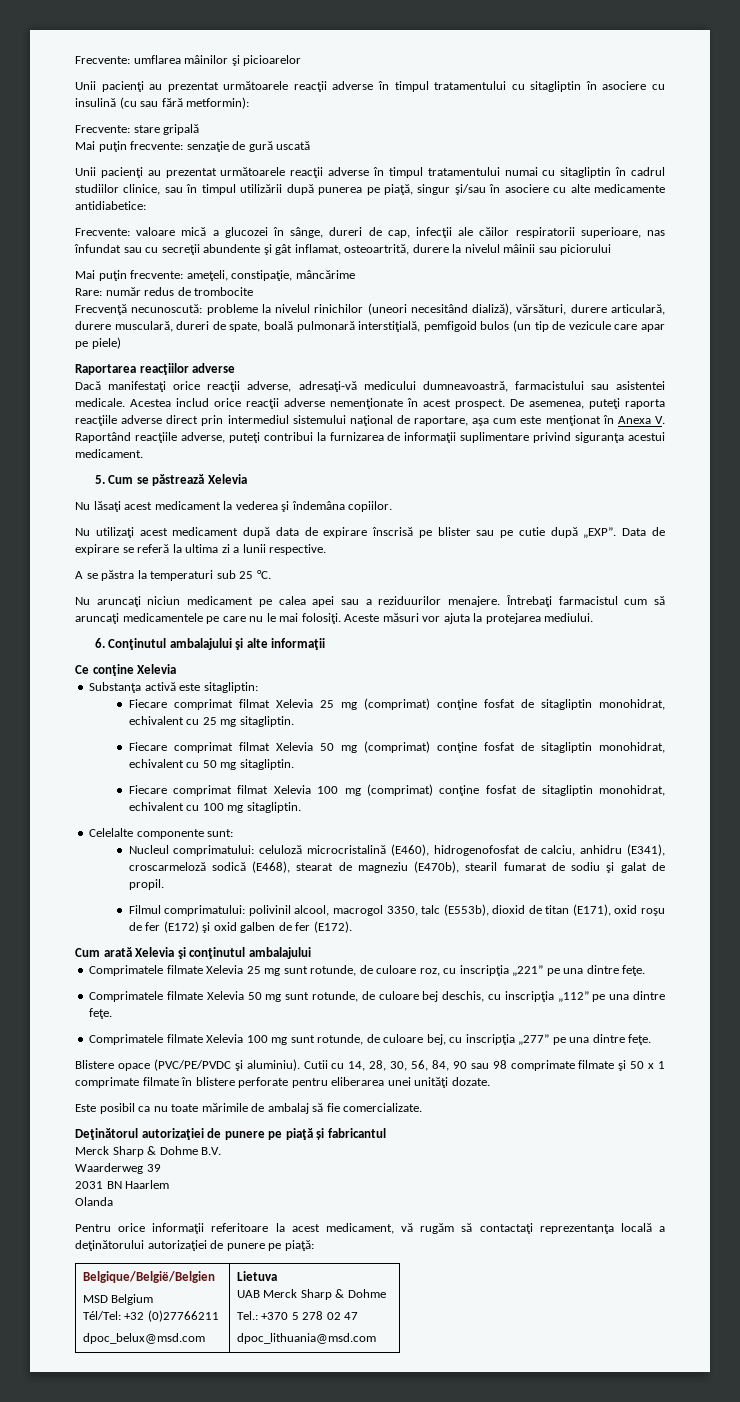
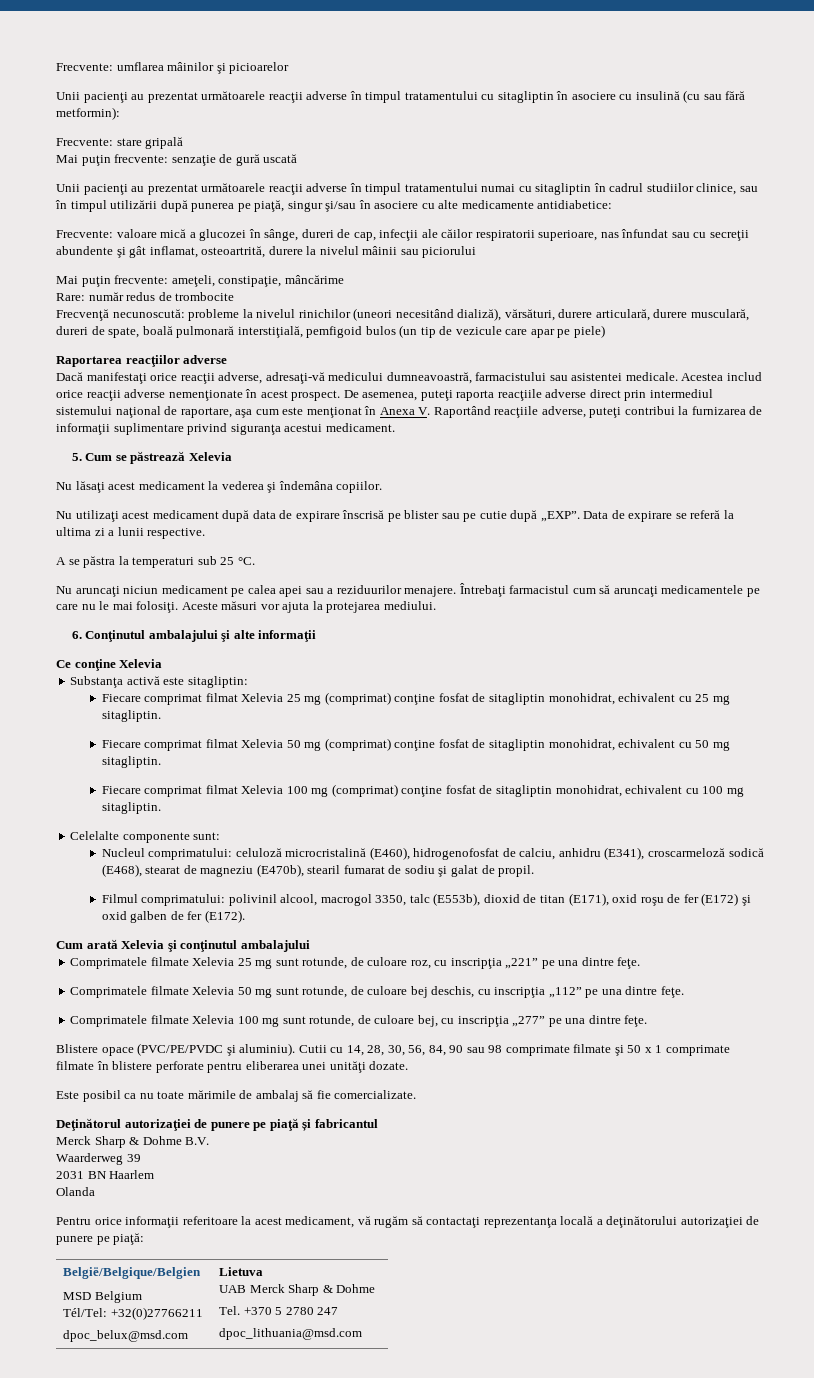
- Belgique/België/Belgien
+ België/Belgique/Belgien
  MSD Belgium
- Tél/Tel: +32 (0)27766211
+ Tél/Tel: +32(0)27766211
  dpoc_belux@msd.com | Lietuva
  UAB Merck Sharp & Dohme
- Tel.: +370 5 278 02 47
+ Tel. +370 5 2780 247

